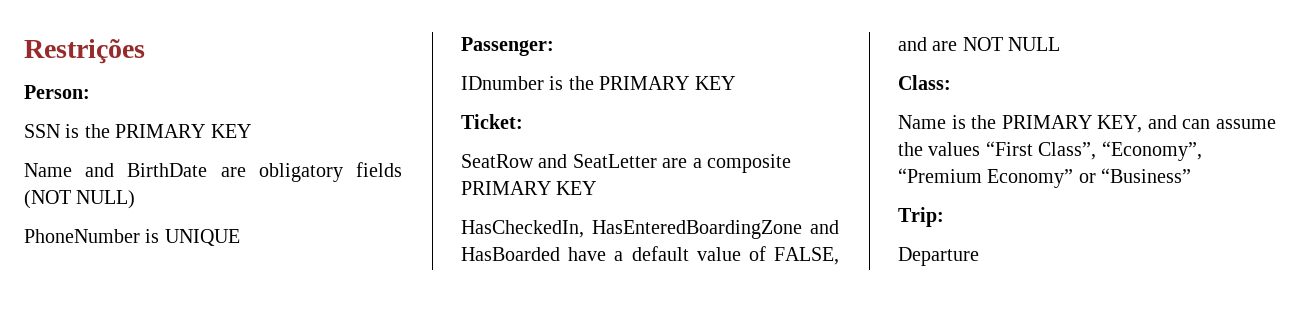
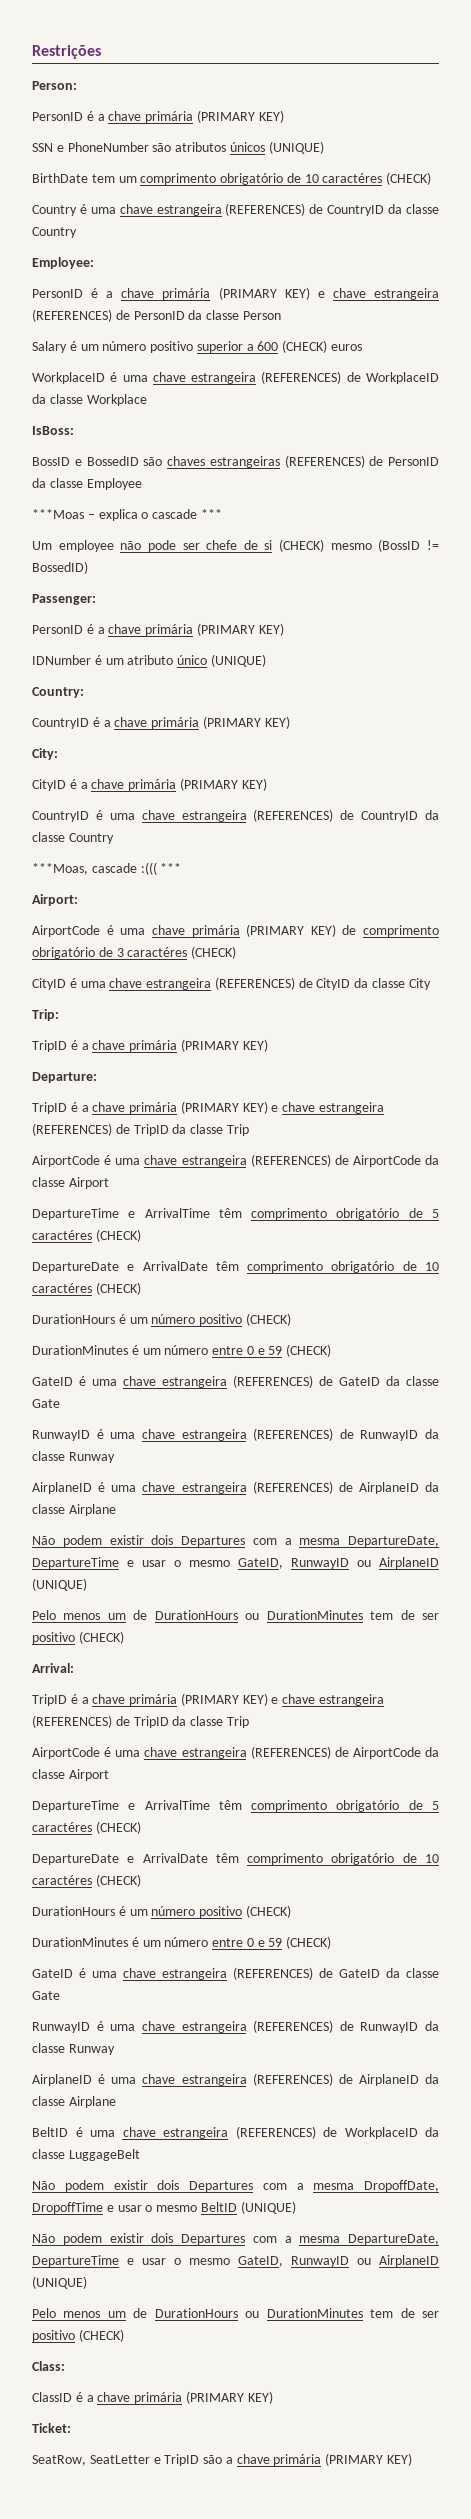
  Person:
- SSN is the PRIMARY KEY
- Name and BirthDate are obligatory fields (NOT NULL)
- PhoneNumber is UNIQUE
+ PersonID é a chave primária (PRIMARY KEY)
+ SSN e PhoneNumber são atributos únicos (UNIQUE)
+ BirthDate tem um comprimento obrigatório de 10 caractéres (CHECK)
+ Country é uma chave estrangeira (REFERENCES) de CountryID da classe Country
+ Employee:
+ PersonID é a chave primária (PRIMARY KEY) e chave estrangeira (REFERENCES) de PersonID da classe Person
+ Salary é um número positivo superior a 600 (CHECK) euros
+ WorkplaceID é uma chave estrangeira (REFERENCES) de WorkplaceID da classe Workplace
+ IsBoss:
+ BossID e BossedID são chaves estrangeiras (REFERENCES) de PersonID da classe Employee
+ ***Moas – explica o cascade ***
+ Um employee não pode ser chefe de si (CHECK) mesmo (BossID != BossedID)
  Passenger:
- IDnumber is the PRIMARY KEY
+ PersonID é a chave primária (PRIMARY KEY)
+ IDNumber é um atributo único (UNIQUE)
+ Country:
+ CountryID é a chave primária (PRIMARY KEY)
+ City:
+ CityID é a chave primária (PRIMARY KEY)
+ CountryID é uma chave estrangeira (REFERENCES) de CountryID da classe Country
+ ***Moas, cascade :((( ***
+ Airport:
+ AirportCode é uma chave primária (PRIMARY KEY) de comprimento obrigatório de 3 caractéres (CHECK)
+ CityID é uma chave estrangeira (REFERENCES) de CityID da classe City
+ Trip:
+ TripID é a chave primária (PRIMARY KEY)
+ Departure:
+ TripID é a chave primária (PRIMARY KEY) e chave estrangeira (REFERENCES) de TripID da classe Trip
+ AirportCode é uma chave estrangeira (REFERENCES) de AirportCode da classe Airport
+ DepartureTime e ArrivalTime têm comprimento obrigatório de 5 caractéres (CHECK)
+ DepartureDate e ArrivalDate têm comprimento obrigatório de 10 caractéres (CHECK)
+ DurationHours é um número positivo (CHECK)
+ DurationMinutes é um número entre 0 e 59 (CHECK)
+ GateID é uma chave estrangeira (REFERENCES) de GateID da classe Gate
+ RunwayID é uma chave estrangeira (REFERENCES) de RunwayID da classe Runway
+ AirplaneID é uma chave estrangeira (REFERENCES) de AirplaneID da classe Airplane
+ Não podem existir dois Departures com a mesma DepartureDate, DepartureTime e usar o mesmo GateID, RunwayID ou AirplaneID (UNIQUE)
+ Pelo menos um de DurationHours ou DurationMinutes tem de ser positivo (CHECK)
+ Arrival:
+ TripID é a chave primária (PRIMARY KEY) e chave estrangeira (REFERENCES) de TripID da classe Trip
+ AirportCode é uma chave estrangeira (REFERENCES) de AirportCode da classe Airport
+ DepartureTime e ArrivalTime têm comprimento obrigatório de 5 caractéres (CHECK)
+ DepartureDate e ArrivalDate têm comprimento obrigatório de 10 caractéres (CHECK)
+ DurationHours é um número positivo (CHECK)
+ DurationMinutes é um número entre 0 e 59 (CHECK)
+ GateID é uma chave estrangeira (REFERENCES) de GateID da classe Gate
+ RunwayID é uma chave estrangeira (REFERENCES) de RunwayID da classe Runway
+ AirplaneID é uma chave estrangeira (REFERENCES) de AirplaneID da classe Airplane
+ BeltID é uma chave estrangeira (REFERENCES) de WorkplaceID da classe LuggageBelt
+ Não podem existir dois Departures com a mesma DropoffDate, DropoffTime e usar o mesmo BeltID (UNIQUE)
+ Não podem existir dois Departures com a mesma DepartureDate, DepartureTime e usar o mesmo GateID, RunwayID ou AirplaneID (UNIQUE)
+ Pelo menos um de DurationHours ou DurationMinutes tem de ser positivo (CHECK)
+ Class:
+ ClassID é a chave primária (PRIMARY KEY)
  Ticket:
- SeatRow and SeatLetter are a composite PRIMARY KEY
- HasCheckedIn, HasEnteredBoardingZone and HasBoarded have a default value of FALSE, and are NOT NULL
- Class:
- Name is the PRIMARY KEY, and can assume the values “First Class”, “Economy”, “Premium Economy” or “Business”
- Trip:
- Departure
+ SeatRow, SeatLetter e TripID são a chave primária (PRIMARY KEY)

